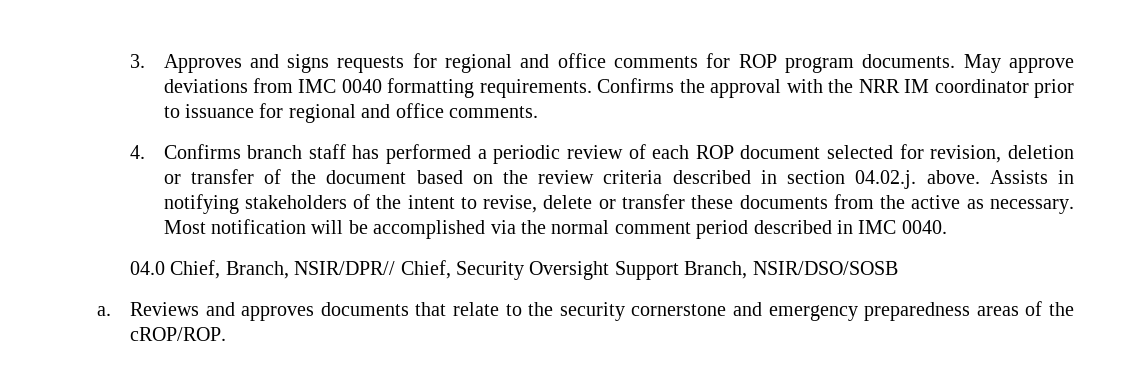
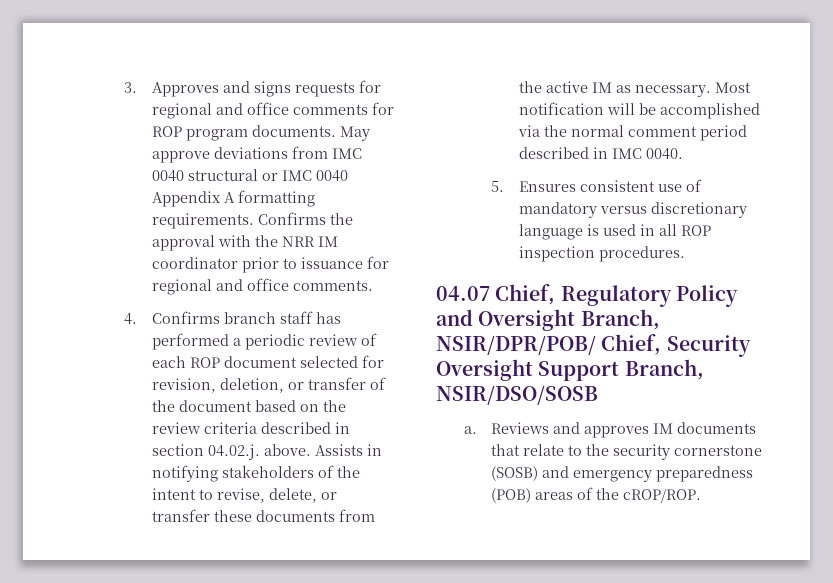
- May approve deviations from IMC 0040 formatting requirements.
+ May approve deviations from IMC 0040 structural or IMC 0040 Appendix A formatting requirements.
- 4. Confirms branch staff has performed a periodic review of each ROP document selected for revision, deletion or transfer of the document based on the review criteria described in section 04.02.j. above.
+ 4. Confirms branch staff has performed a periodic review of each ROP document selected for revision, deletion, or transfer of the document based on the review criteria described in section 04.02.j. above.
- Assists in notifying stakeholders of the intent to revise, delete or transfer these documents from the active as necessary.
+ Assists in notifying stakeholders of the intent to revise, delete, or transfer these documents from the active IM as necessary.
- 04.0 Chief, Branch, NSIR/DPR// Chief, Security Oversight Support Branch, NSIR/DSO/SOSB
+ 5. Ensures consistent use of mandatory versus discretionary language is used in all ROP inspection procedures.
+ 04.07 Chief, Regulatory Policy and Oversight Branch, NSIR/DPR/POB/ Chief, Security Oversight Support Branch, NSIR/DSO/SOSB
- Reviews and approves documents that relate to the security cornerstone and emergency preparedness areas of the cROP/ROP.
+ Reviews and approves IM documents that relate to the security cornerstone (SOSB) and emergency preparedness (POB) areas of the cROP/ROP.

